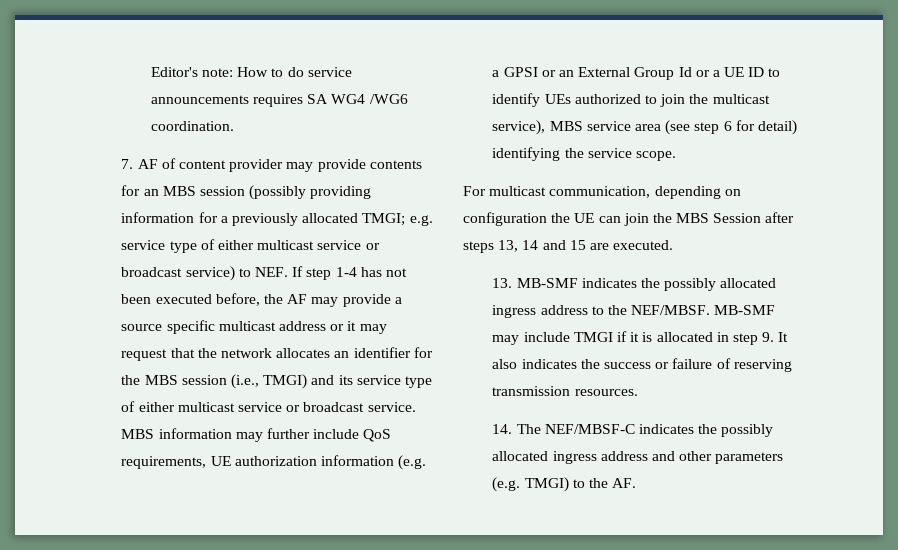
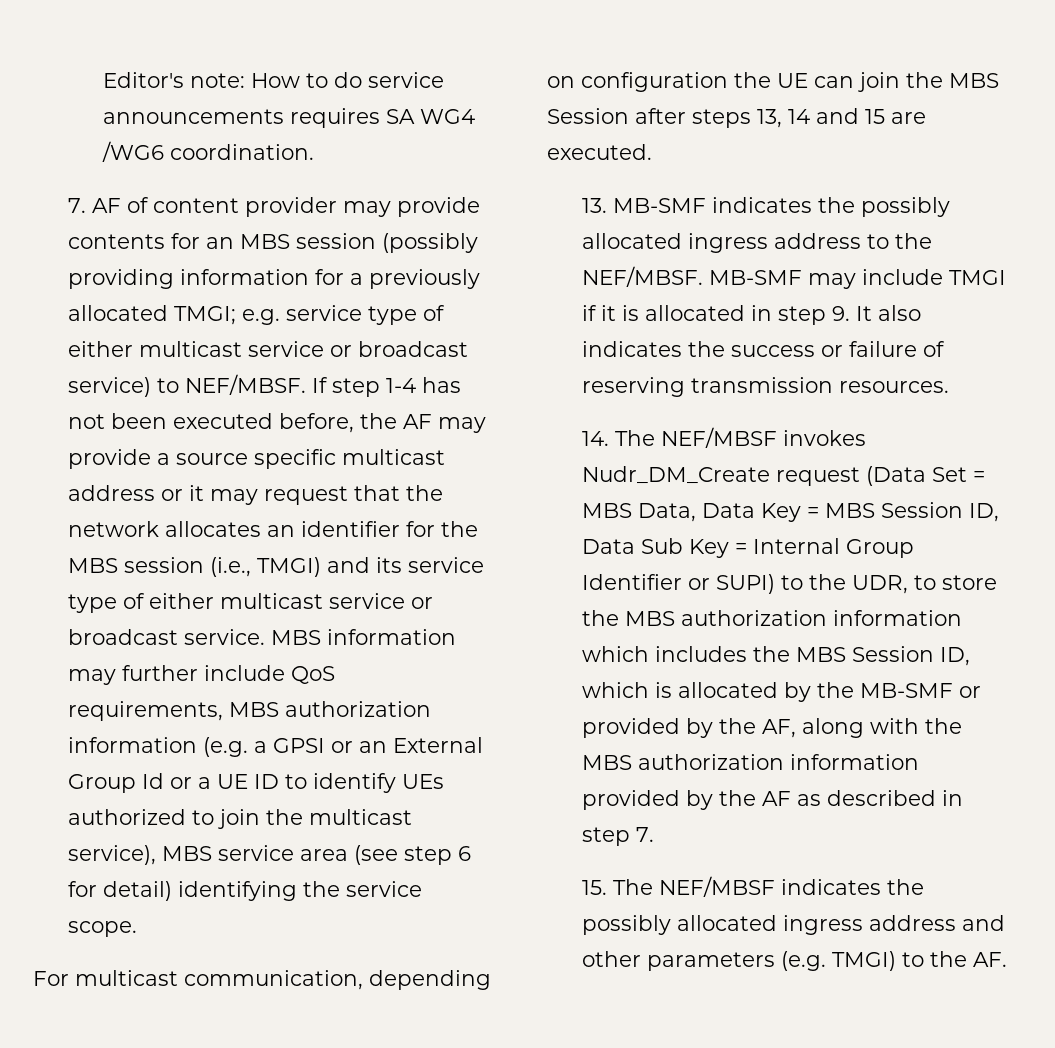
- e.g. service type of either multicast service or broadcast service) to NEF. If step 1-4 has not been executed before, the AF may provide a source specific multicast address or it may request that the network allocates an identifier for the MBS session (i.e., TMGI) and its service type of either multicast service or broadcast service.
+ e.g. service type of either multicast service or broadcast service) to NEF/MBSF. If step 1-4 has not been executed before, the AF may provide a source specific multicast address or it may request that the network allocates an identifier for the MBS session (i.e., TMGI) and its service type of either multicast service or broadcast service.
- MBS information may further include QoS requirements, UE authorization information (e.g. a GPSI or an External Group Id or a UE ID to identify UEs authorized to join the multicast service), MBS service area (see step 6 for detail) identifying the service scope.
+ MBS information may further include QoS requirements, MBS authorization information (e.g. a GPSI or an External Group Id or a UE ID to identify UEs authorized to join the multicast service), MBS service area (see step 6 for detail) identifying the service scope.
- 14. The NEF/MBSF-C indicates the possibly allocated ingress address and other parameters (e.g. TMGI) to the AF.
+ 14. The NEF/MBSF invokes Nudr_DM_Create request (Data Set = MBS Data, Data Key = MBS Session ID, Data Sub Key = Internal Group Identifier or SUPI) to the UDR, to store the MBS authorization information which includes the MBS Session ID, which is allocated by the MB-SMF or provided by the AF, along with the MBS authorization information provided by the AF as described in step 7.
+ 15. The NEF/MBSF indicates the possibly allocated ingress address and other parameters (e.g. TMGI) to the AF.

